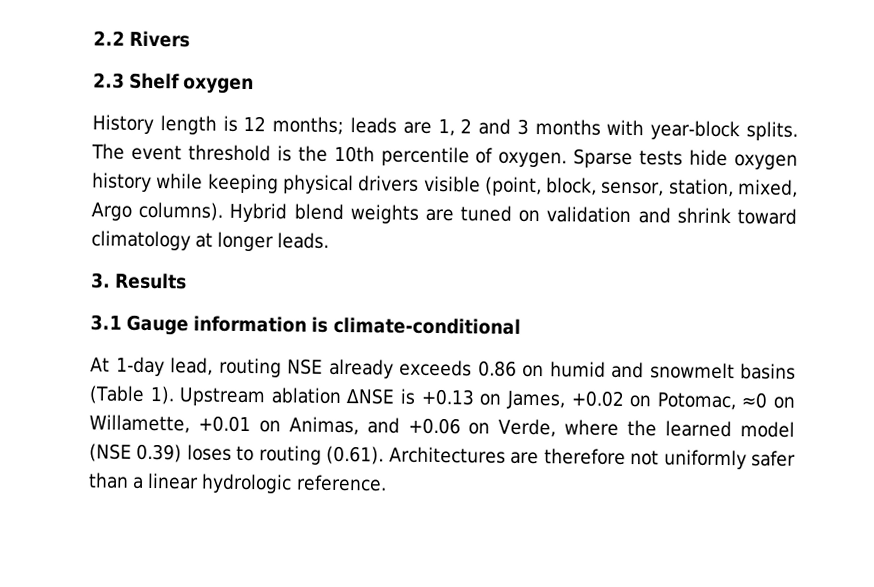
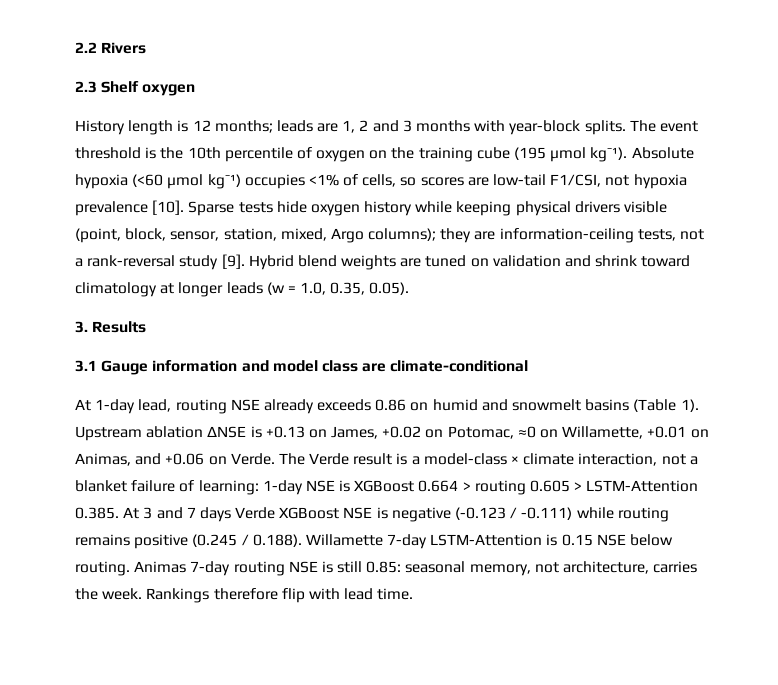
- The event threshold is the 10th percentile of oxygen.
+ The event threshold is the 10th percentile of oxygen on the training cube (195 µmol kg⁻¹). Absolute hypoxia (<60 µmol kg⁻¹) occupies <1% of cells, so scores are low-tail F1/CSI, not hypoxia prevalence [10].
- Sparse tests hide oxygen history while keeping physical drivers visible (point, block, sensor, station, mixed, Argo columns).
+ Sparse tests hide oxygen history while keeping physical drivers visible (point, block, sensor, station, mixed, Argo columns); they are information-ceiling tests, not a rank-reversal study [9].
- Hybrid blend weights are tuned on validation and shrink toward climatology at longer leads.
+ Hybrid blend weights are tuned on validation and shrink toward climatology at longer leads (w = 1.0, 0.35, 0.05).
- 3.1 Gauge information is climate-conditional
+ 3.1 Gauge information and model class are climate-conditional
- Upstream ablation ΔNSE is +0.13 on James, +0.02 on Potomac, ≈0 on Willamette, +0.01 on Animas, and +0.06 on Verde, where the learned model (NSE 0.39) loses to routing (0.61). Architectures are therefore not uniformly safer than a linear hydrologic reference.
+ Upstream ablation ΔNSE is +0.13 on James, +0.02 on Potomac, ≈0 on Willamette, +0.01 on Animas, and +0.06 on Verde. The Verde result is a model-class × climate interaction, not a blanket failure of learning: 1-day NSE is XGBoost 0.664 > routing 0.605 > LSTM-Attention 0.385. At 3 and 7 days Verde XGBoost NSE is negative (-0.123 / -0.111) while routing remains positive (0.245 / 0.188). Willamette 7-day LSTM-Attention is 0.15 NSE below routing. Animas 7-day routing NSE is still 0.85: seasonal memory, not architecture, carries the week. Rankings therefore flip with lead time.

